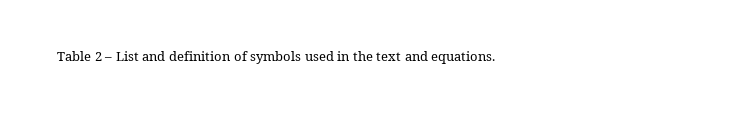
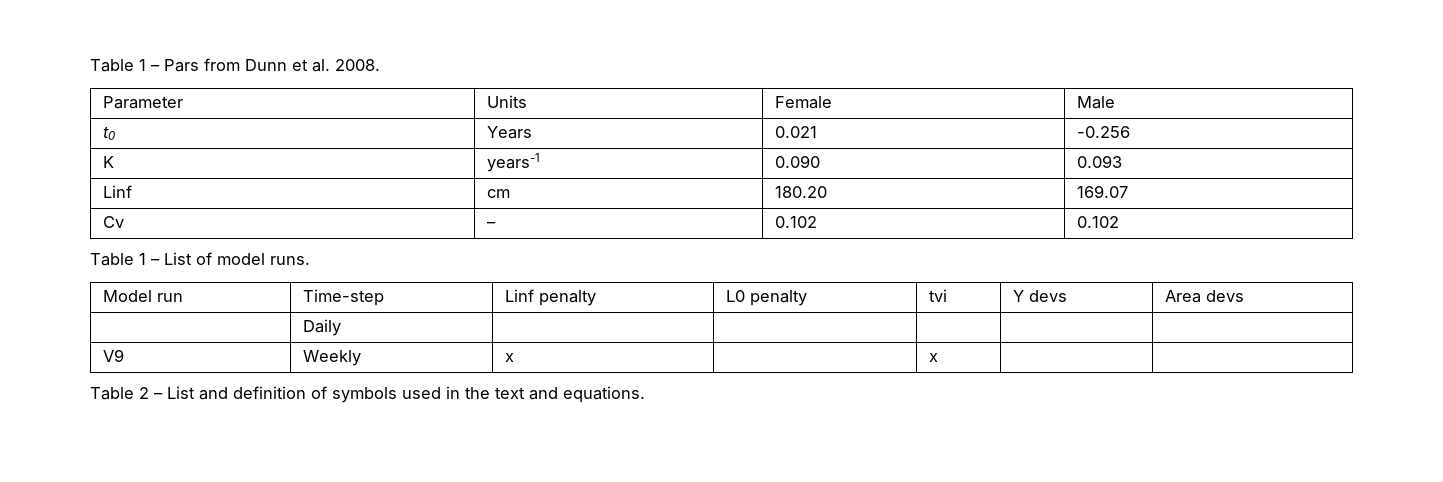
+ Table 1 – Pars from Dunn et al. 2008.
+ Parameter | Units | Female | Male
+ t0 | Years | 0.021 | -0.256
+ K | years-1 | 0.090 | 0.093
+ Linf | cm | 180.20 | 169.07
+ Cv | – | 0.102 | 0.102
+ Table 1 – List of model runs.
+ Model run | Time-step | Linf penalty | L0 penalty | tvi | Y devs | Area devs
+ | Daily | | | | |
+ V9 | Weekly | x | | x | |

